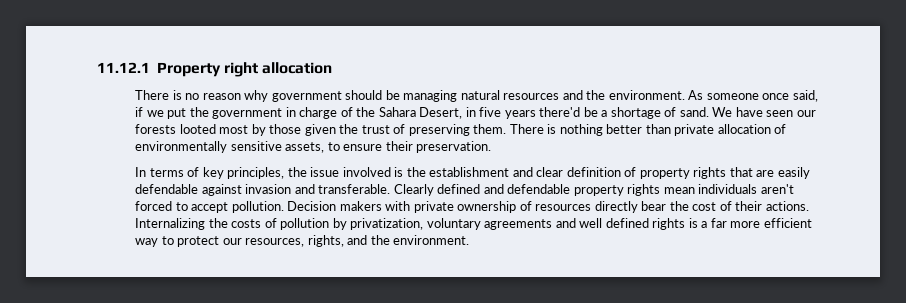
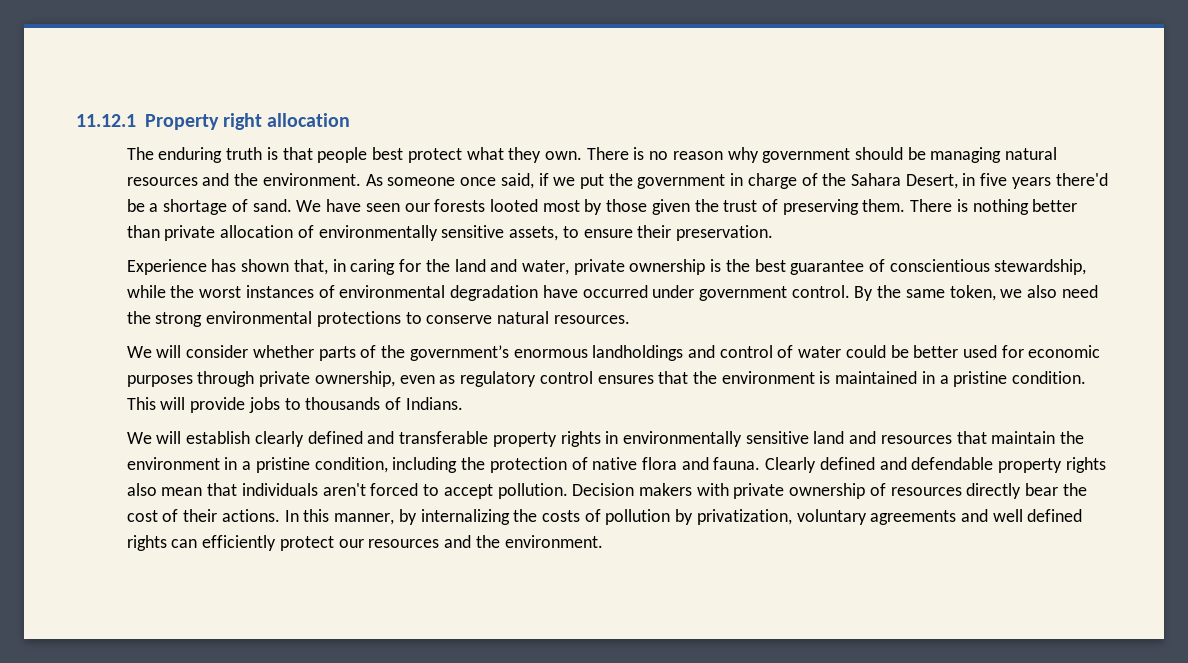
+ The enduring truth is that people best protect what they own.
- In terms of key principles, the issue involved is the establishment and clear definition of property rights that are easily defendable against invasion and transferable.
+ Experience has shown that, in caring for the land and water, private ownership is the best guarantee of conscientious stewardship, while the worst instances of environmental degradation have occurred under government control. By the same token, we also need the strong environmental protections to conserve natural resources.
+ We will consider whether parts of the government’s enormous landholdings and control of water could be better used for economic purposes through private ownership, even as regulatory control ensures that the environment is maintained in a pristine condition. This will provide jobs to thousands of Indians.
+ We will establish clearly defined and transferable property rights in environmentally sensitive land and resources that maintain the environment in a pristine condition, including the protection of native flora and fauna.
- Clearly defined and defendable property rights mean individuals aren't forced to accept pollution.
+ Clearly defined and defendable property rights also mean that individuals aren't forced to accept pollution.
- Internalizing the costs of pollution by privatization, voluntary agreements and well defined rights is a far more efficient way to protect our resources, rights, and the environment.
+ In this manner, by internalizing the costs of pollution by privatization, voluntary agreements and well defined rights can efficiently protect our resources and the environment.

